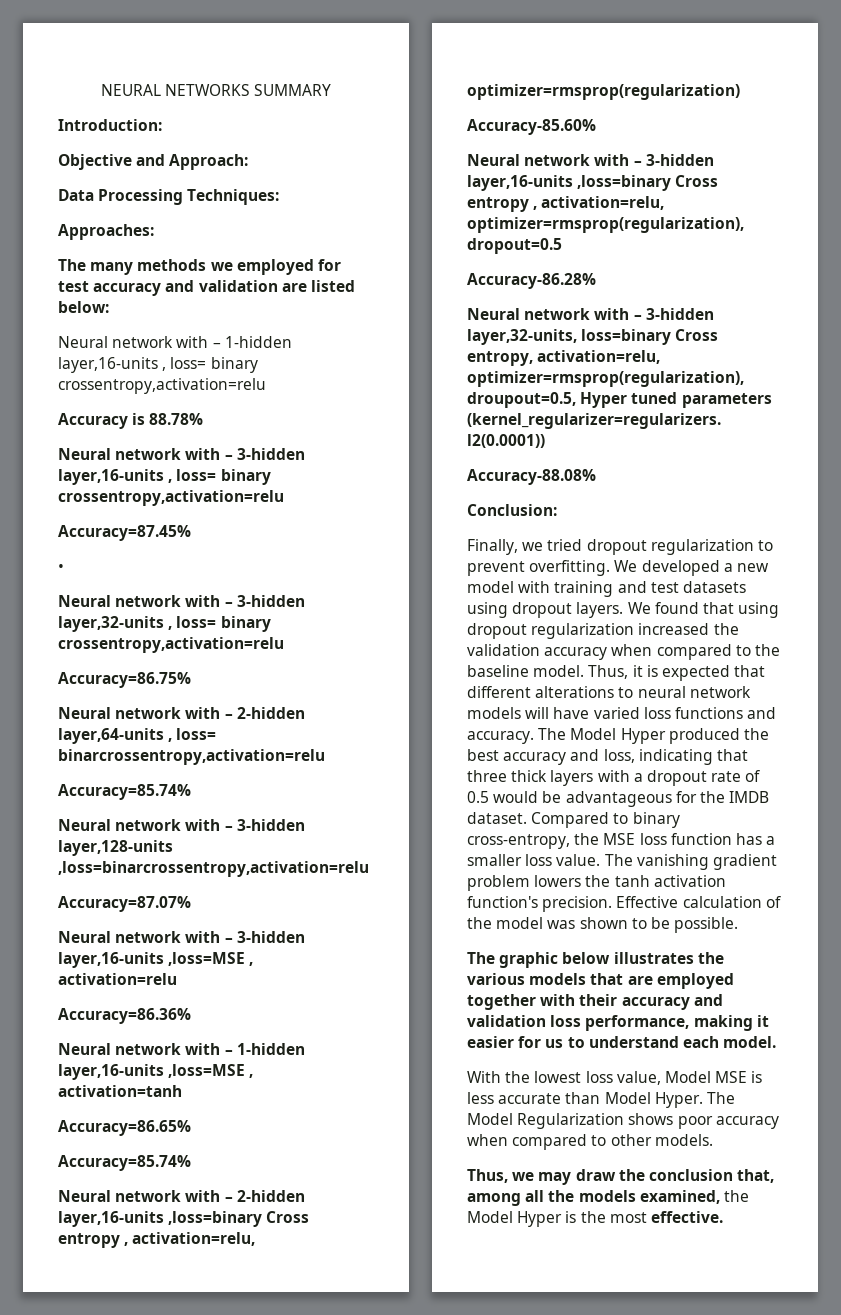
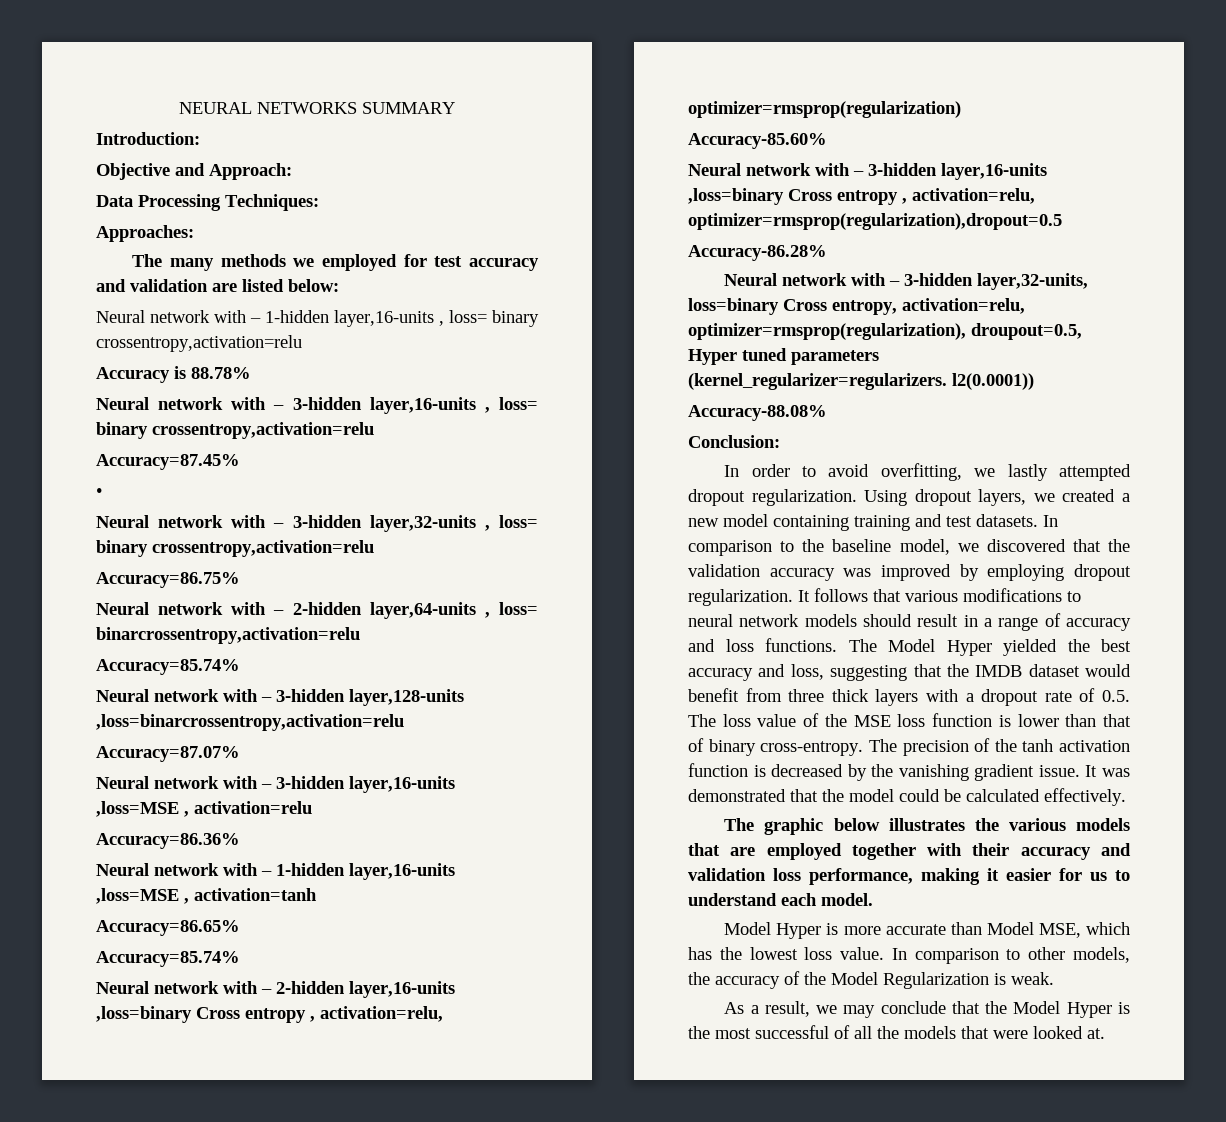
- Finally, we tried dropout regularization to prevent overfitting. We developed a new model with training and test datasets using dropout layers. We found that using dropout regularization increased the validation accuracy when compared to the baseline model. Thus, it is expected that different alterations to neural network models will have varied loss functions and accuracy.
+ In order to avoid overfitting, we lastly attempted dropout regularization. Using dropout layers, we created a new model containing training and test datasets. In comparison to the baseline model, we discovered that the validation accuracy was improved by employing dropout regularization. It follows that various modifications to neural network models should result in a range of accuracy and loss functions.
- The Model Hyper produced the best accuracy and loss, indicating that three thick layers with a dropout rate of 0.5 would be advantageous for the IMDB dataset. Compared to binary cross-entropy, the MSE loss function has a smaller loss value. The vanishing gradient problem lowers the tanh activation function's precision. Effective calculation of the model was shown to be possible.
+ The Model Hyper yielded the best accuracy and loss, suggesting that the IMDB dataset would benefit from three thick layers with a dropout rate of 0.5. The loss value of the MSE loss function is lower than that of binary cross-entropy. The precision of the tanh activation function is decreased by the vanishing gradient issue. It was demonstrated that the model could be calculated effectively.
- With the lowest loss value, Model MSE is less accurate than Model Hyper. The Model Regularization shows poor accuracy when compared to other models.
- Thus, we may draw the conclusion that, among all the models examined, the Model Hyper is the most effective.
+ Model Hyper is more accurate than Model MSE, which has the lowest loss value. In comparison to other models, the accuracy of the Model Regularization is weak.
+ As a result, we may conclude that the Model Hyper is the most successful of all the models that were looked at.

